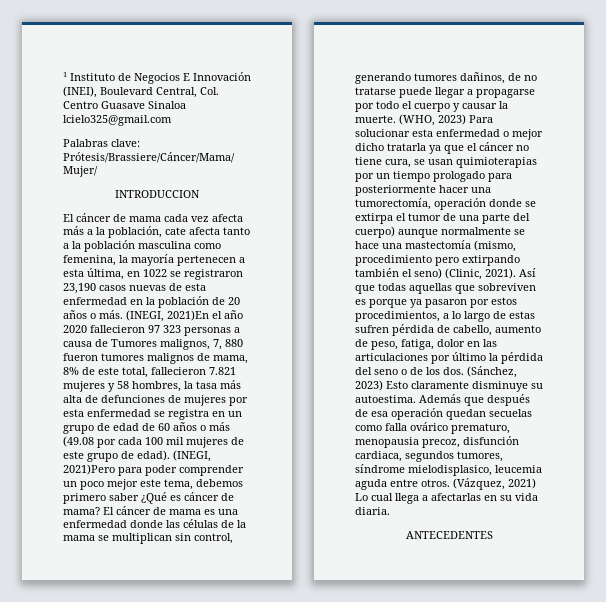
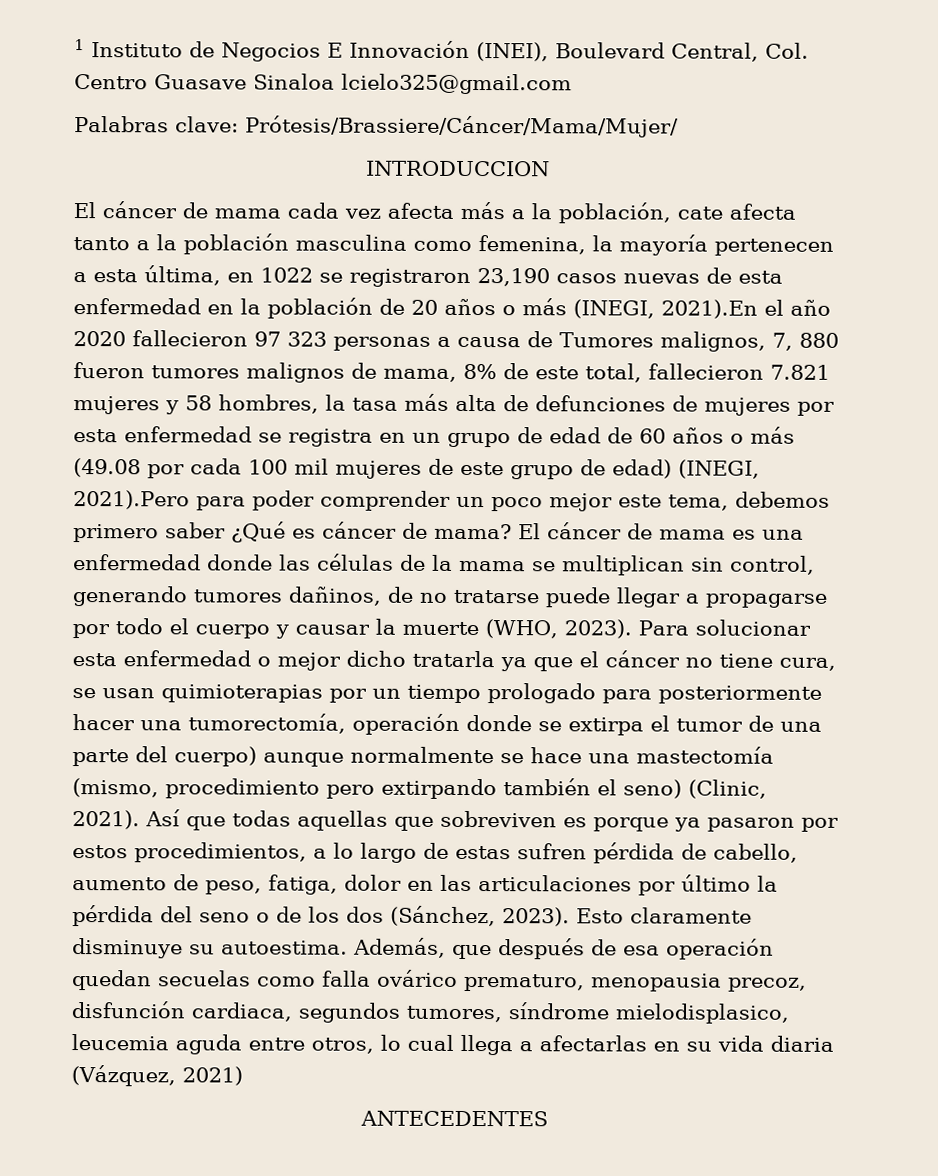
- El cáncer de mama cada vez afecta más a la población, cate afecta tanto a la población masculina como femenina, la mayoría pertenecen a esta última, en 1022 se registraron 23,190 casos nuevas de esta enfermedad en la población de 20 años o más. (INEGI, 2021)En el año 2020 fallecieron 97 323 personas a causa de Tumores malignos, 7, 880 fueron tumores malignos de mama, 8% de este total, fallecieron 7.821 mujeres y 58 hombres, la tasa más alta de defunciones de mujeres por esta enfermedad se registra en un grupo de edad de 60 años o más (49.08 por cada 100 mil mujeres de este grupo de edad). (INEGI, 2021)Pero para poder comprender un poco mejor este tema, debemos primero saber ¿Qué es cáncer de mama?
+ El cáncer de mama cada vez afecta más a la población, cate afecta tanto a la población masculina como femenina, la mayoría pertenecen a esta última, en 1022 se registraron 23,190 casos nuevas de esta enfermedad en la población de 20 años o más (INEGI, 2021).En el año 2020 fallecieron 97 323 personas a causa de Tumores malignos, 7, 880 fueron tumores malignos de mama, 8% de este total, fallecieron 7.821 mujeres y 58 hombres, la tasa más alta de defunciones de mujeres por esta enfermedad se registra en un grupo de edad de 60 años o más (49.08 por cada 100 mil mujeres de este grupo de edad) (INEGI, 2021).Pero para poder comprender un poco mejor este tema, debemos primero saber ¿Qué es cáncer de mama?
- El cáncer de mama es una enfermedad donde las células de la mama se multiplican sin control, generando tumores dañinos, de no tratarse puede llegar a propagarse por todo el cuerpo y causar la muerte. (WHO, 2023) Para solucionar esta enfermedad o mejor dicho tratarla ya que el cáncer no tiene cura, se usan quimioterapias por un tiempo prologado para posteriormente hacer una tumorectomía, operación donde se extirpa el tumor de una parte del cuerpo) aunque normalmente se hace una mastectomía (mismo, procedimiento pero extirpando también el seno) (Clinic, 2021).
+ El cáncer de mama es una enfermedad donde las células de la mama se multiplican sin control, generando tumores dañinos, de no tratarse puede llegar a propagarse por todo el cuerpo y causar la muerte (WHO, 2023). Para solucionar esta enfermedad o mejor dicho tratarla ya que el cáncer no tiene cura, se usan quimioterapias por un tiempo prologado para posteriormente hacer una tumorectomía, operación donde se extirpa el tumor de una parte del cuerpo) aunque normalmente se hace una mastectomía (mismo, procedimiento pero extirpando también el seno) (Clinic, 2021).
- Así que todas aquellas que sobreviven es porque ya pasaron por estos procedimientos, a lo largo de estas sufren pérdida de cabello, aumento de peso, fatiga, dolor en las articulaciones por último la pérdida del seno o de los dos. (Sánchez, 2023) Esto claramente disminuye su autoestima.
+ Así que todas aquellas que sobreviven es porque ya pasaron por estos procedimientos, a lo largo de estas sufren pérdida de cabello, aumento de peso, fatiga, dolor en las articulaciones por último la pérdida del seno o de los dos (Sánchez, 2023). Esto claramente disminuye su autoestima.
- Además que después de esa operación quedan secuelas como falla ovárico prematuro, menopausia precoz, disfunción cardiaca, segundos tumores, síndrome mielodisplasico, leucemia aguda entre otros. (Vázquez, 2021) Lo cual llega a afectarlas en su vida diaria.
+ Además, que después de esa operación quedan secuelas como falla ovárico prematuro, menopausia precoz, disfunción cardiaca, segundos tumores, síndrome mielodisplasico, leucemia aguda entre otros, lo cual llega a afectarlas en su vida diaria (Vázquez, 2021)

